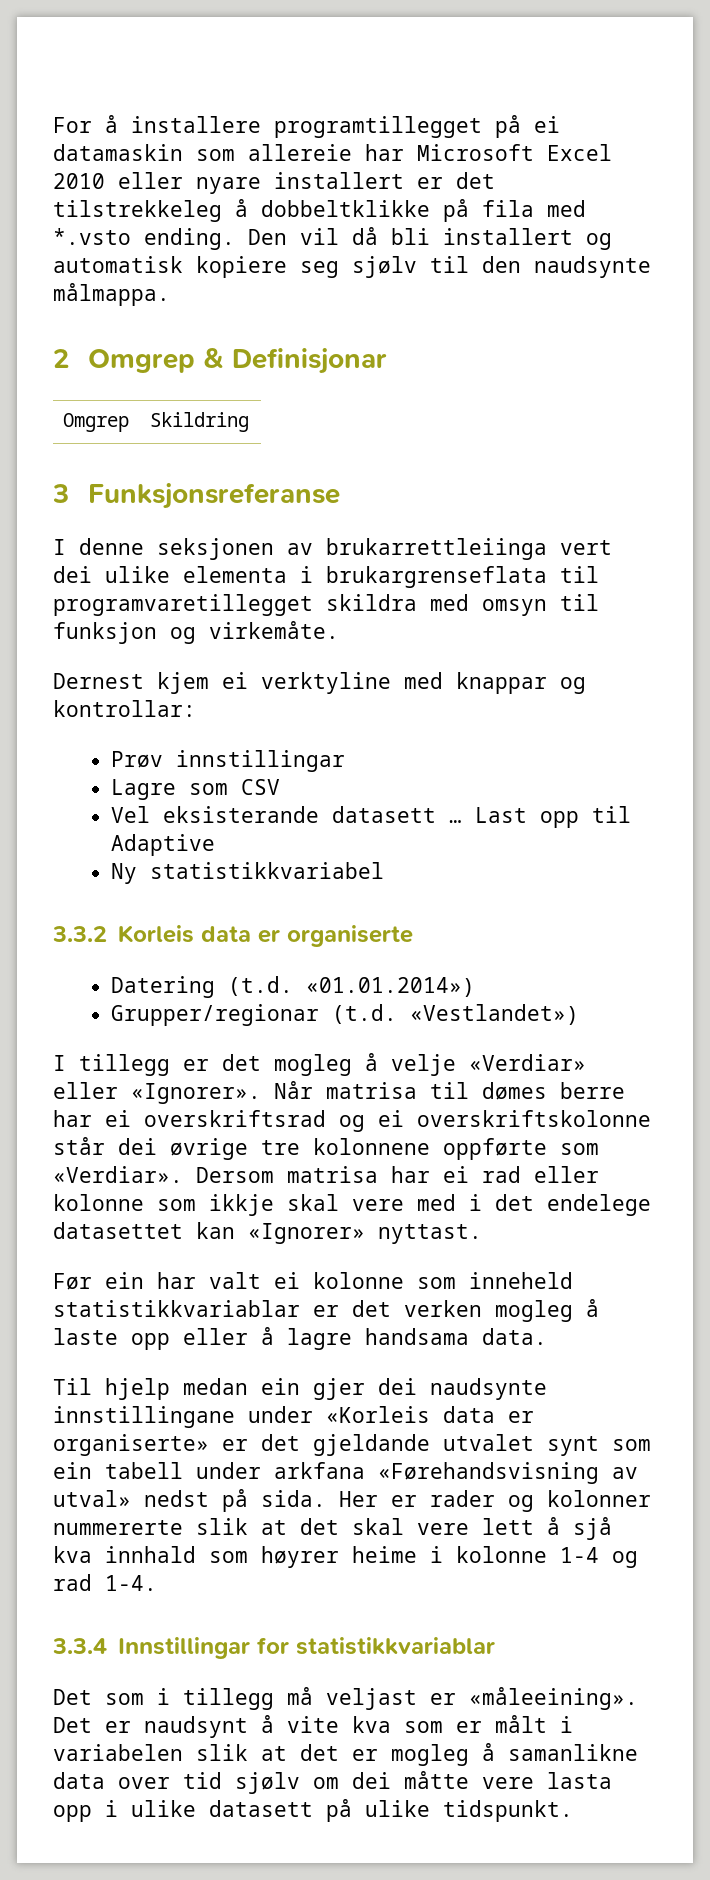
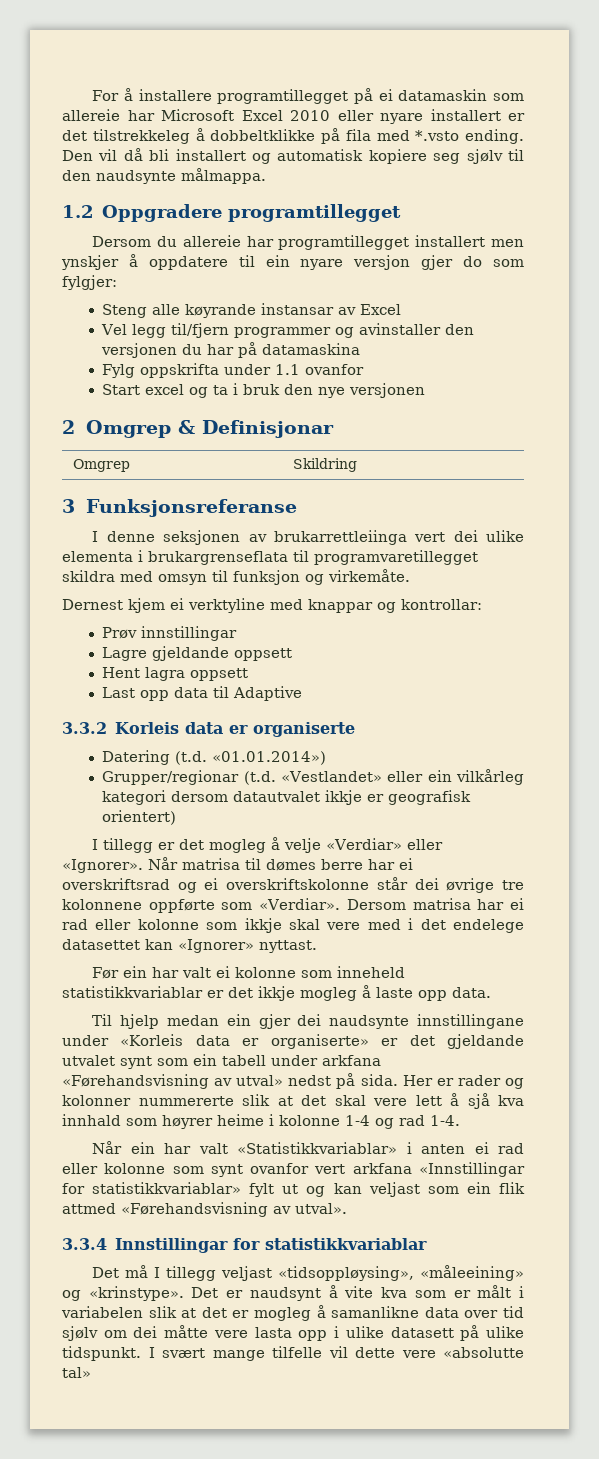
+ 1.2 Oppgradere programtillegget
+ Dersom du allereie har programtillegget installert men ynskjer å oppdatere til ein nyare versjon gjer do som fylgjer:
+ Steng alle køyrande instansar av Excel
+ Vel legg til/fjern programmer og avinstaller den versjonen du har på datamaskina
+ Fylg oppskrifta under 1.1 ovanfor
+ Start excel og ta i bruk den nye versjonen
- Lagre som CSV
- Vel eksisterande datasett … Last opp til Adaptive
+ Lagre gjeldande oppsett
+ Hent lagra oppsett
+ Last opp data til Adaptive
- Ny statistikkvariabel
- Grupper/regionar (t.d. «Vestlandet»)
+ Grupper/regionar (t.d. «Vestlandet» eller ein vilkårleg kategori dersom datautvalet ikkje er geografisk orientert)
- Før ein har valt ei kolonne som inneheld statistikkvariablar er det verken mogleg å laste opp eller å lagre handsama data.
+ Før ein har valt ei kolonne som inneheld statistikkvariablar er det ikkje mogleg å laste opp data.
+ Når ein har valt «Statistikkvariablar» i anten ei rad eller kolonne som synt ovanfor vert arkfana «Innstillingar for statistikkvariablar» fylt ut og kan veljast som ein flik attmed «Førehandsvisning av utval».
- Det som i tillegg må veljast er «måleeining».
+ Det må I tillegg veljast «tidsoppløysing», «måleeining» og «krinstype».
+ I svært mange tilfelle vil dette vere «absolutte tal»

